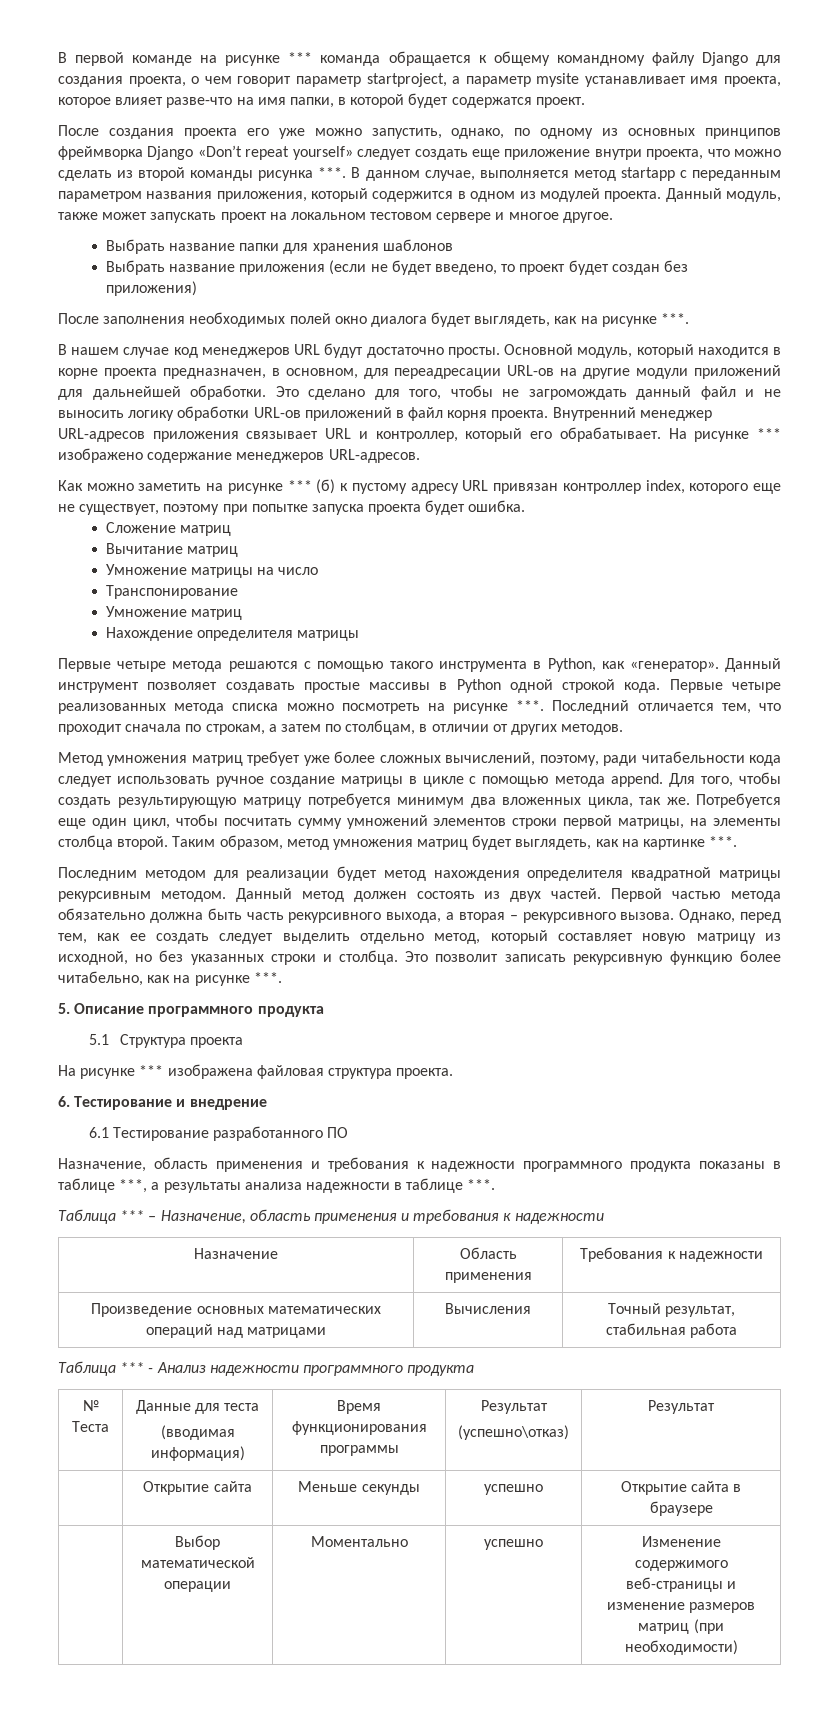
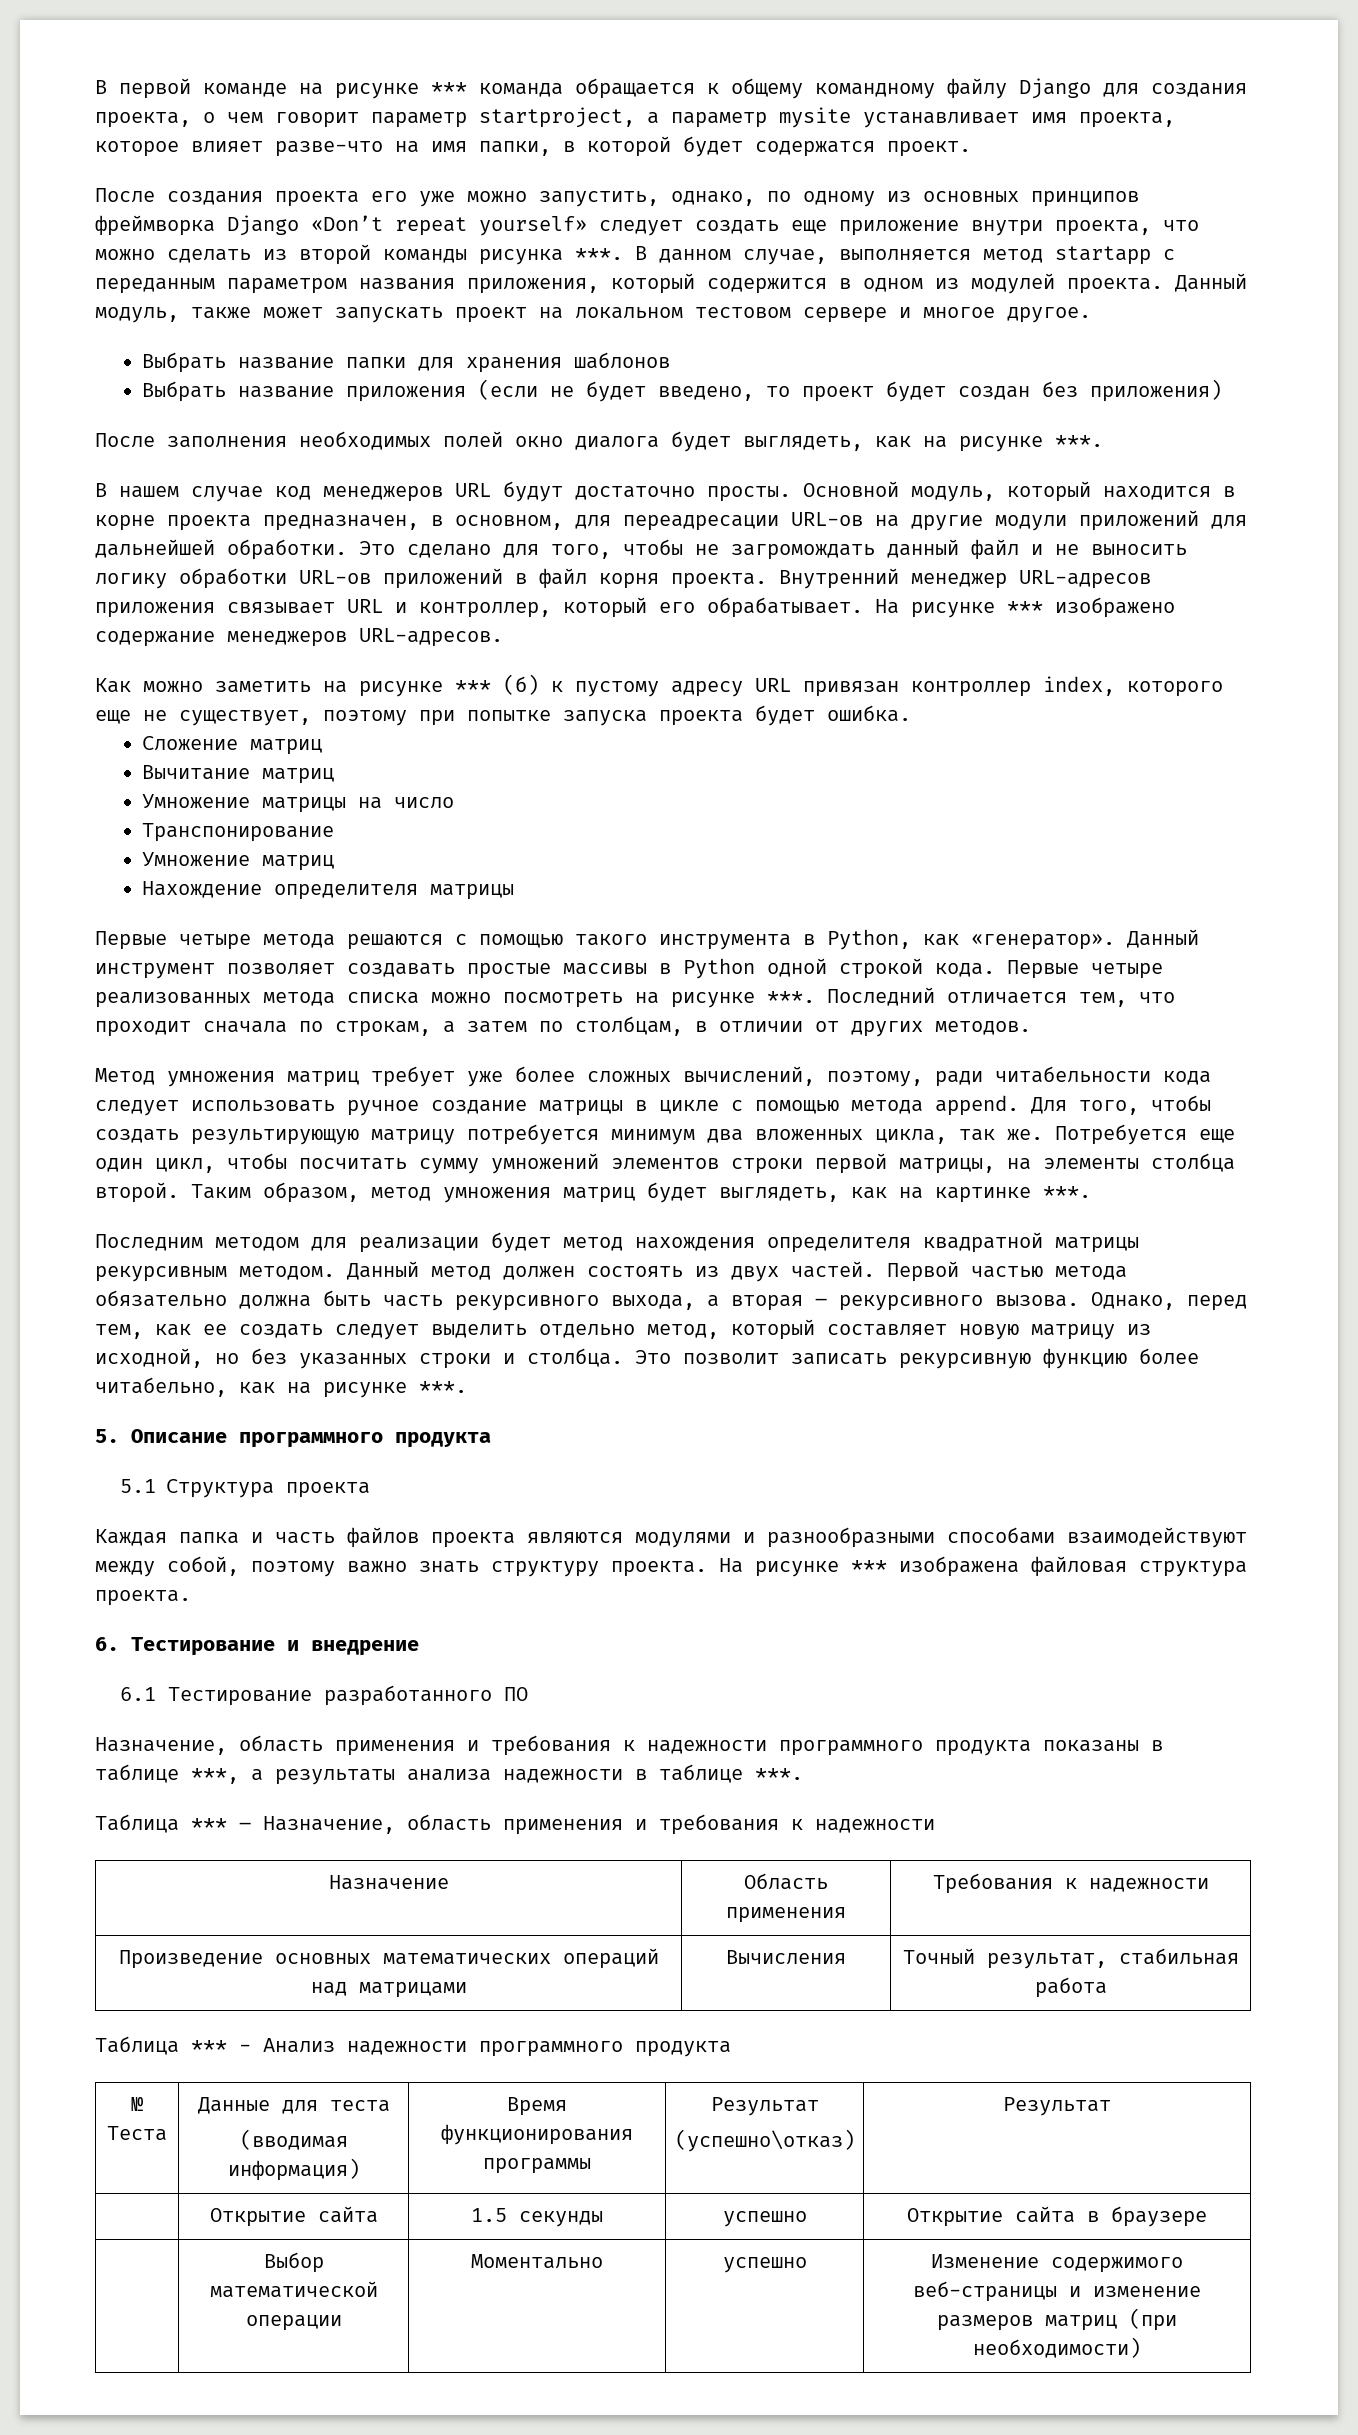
+ Каждая папка и часть файлов проекта являются модулями и разнообразными способами взаимодействуют между собой, поэтому важно знать структуру проекта.
- | Открытие сайта | Меньше секунды | успешно | Открытие сайта в браузере
+ | Открытие сайта | 1.5 секунды | успешно | Открытие сайта в браузере

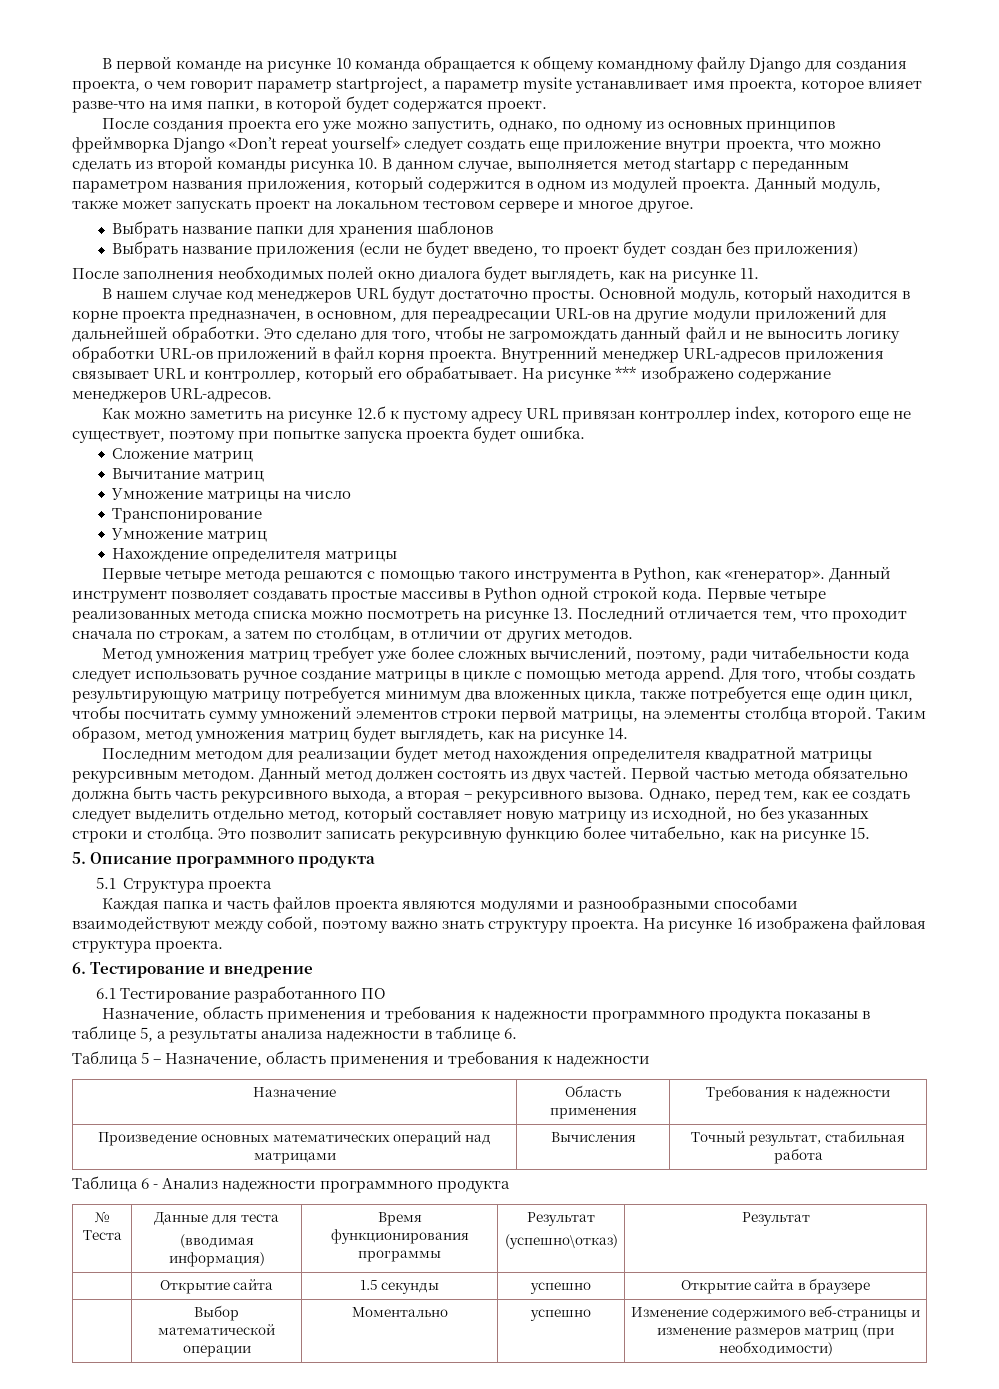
- В первой команде на рисунке *** команда обращается к общему командному файлу Django для создания проекта, о чем говорит параметр startproject, а параметр mysite устанавливает имя проекта, которое влияет разве-что на имя папки, в которой будет содержатся проект.
+ В первой команде на рисунке 10 команда обращается к общему командному файлу Django для создания проекта, о чем говорит параметр startproject, а параметр mysite устанавливает имя проекта, которое влияет разве-что на имя папки, в которой будет содержатся проект.
- После создания проекта его уже можно запустить, однако, по одному из основных принципов фреймворка Django «Don’t repeat yourself» следует создать еще приложение внутри проекта, что можно сделать из второй команды рисунка ***. В данном случае, выполняется метод startapp с переданным параметром названия приложения, который содержится в одном из модулей проекта.
+ После создания проекта его уже можно запустить, однако, по одному из основных принципов фреймворка Django «Don’t repeat yourself» следует создать еще приложение внутри проекта, что можно сделать из второй команды рисунка 10. В данном случае, выполняется метод startapp с переданным параметром названия приложения, который содержится в одном из модулей проекта.
- После заполнения необходимых полей окно диалога будет выглядеть, как на рисунке ***.
+ После заполнения необходимых полей окно диалога будет выглядеть, как на рисунке 11.
- Как можно заметить на рисунке *** (б) к пустому адресу URL привязан контроллер index, которого еще не существует, поэтому при попытке запуска проекта будет ошибка.
+ Как можно заметить на рисунке 12.б к пустому адресу URL привязан контроллер index, которого еще не существует, поэтому при попытке запуска проекта будет ошибка.
- Первые четыре реализованных метода списка можно посмотреть на рисунке ***. Последний отличается тем, что проходит сначала по строкам, а затем по столбцам, в отличии от других методов.
+ Первые четыре реализованных метода списка можно посмотреть на рисунке 13. Последний отличается тем, что проходит сначала по строкам, а затем по столбцам, в отличии от других методов.
- Для того, чтобы создать результирующую матрицу потребуется минимум два вложенных цикла, так же. Потребуется еще один цикл, чтобы посчитать сумму умножений элементов строки первой матрицы, на элементы столбца второй.
+ Для того, чтобы создать результирующую матрицу потребуется минимум два вложенных цикла, также потребуется еще один цикл, чтобы посчитать сумму умножений элементов строки первой матрицы, на элементы столбца второй.
- Таким образом, метод умножения матриц будет выглядеть, как на картинке ***.
+ Таким образом, метод умножения матриц будет выглядеть, как на рисунке 14.
- Это позволит записать рекурсивную функцию более читабельно, как на рисунке ***.
+ Это позволит записать рекурсивную функцию более читабельно, как на рисунке 15.
- На рисунке *** изображена файловая структура проекта.
+ На рисунке 16 изображена файловая структура проекта.
- Назначение, область применения и требования к надежности программного продукта показаны в таблице ***, а результаты анализа надежности в таблице ***.
- Таблица *** – Назначение, область применения и требования к надежности
+ Назначение, область применения и требования к надежности программного продукта показаны в таблице 5, а результаты анализа надежности в таблице 6.
+ Таблица 5 – Назначение, область применения и требования к надежности
- Таблица *** - Анализ надежности программного продукта
+ Таблица 6 - Анализ надежности программного продукта

